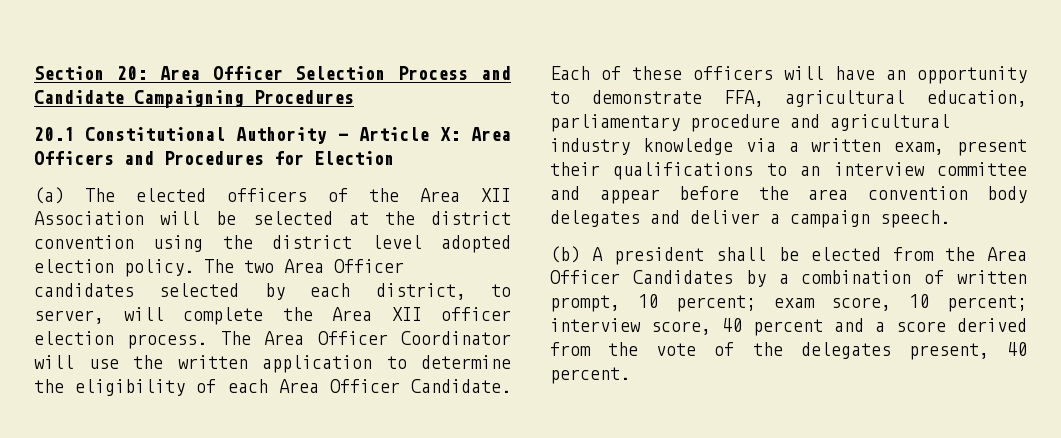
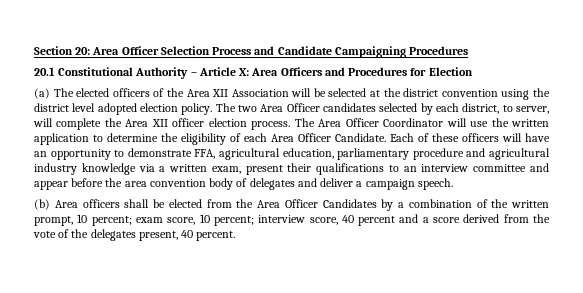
- Each of these officers will have an opportunity to demonstrate FFA, agricultural education, parliamentary procedure and agricultural industry knowledge via a written exam, present their qualifications to an interview committee and appear before the area convention body delegates and deliver a campaign speech.
+ Each of these officers will have an opportunity to demonstrate FFA, agricultural education, parliamentary procedure and agricultural industry knowledge via a written exam, present their qualifications to an interview committee and appear before the area convention body of delegates and deliver a campaign speech.
- (b) A president shall be elected from the Area Officer Candidates by a combination of written prompt, 10 percent; exam score, 10 percent; interview score, 40 percent and a score derived from the vote of the delegates present, 40 percent.
+ (b) Area officers shall be elected from the Area Officer Candidates by a combination of the written prompt, 10 percent; exam score, 10 percent; interview score, 40 percent and a score derived from the vote of the delegates present, 40 percent.

